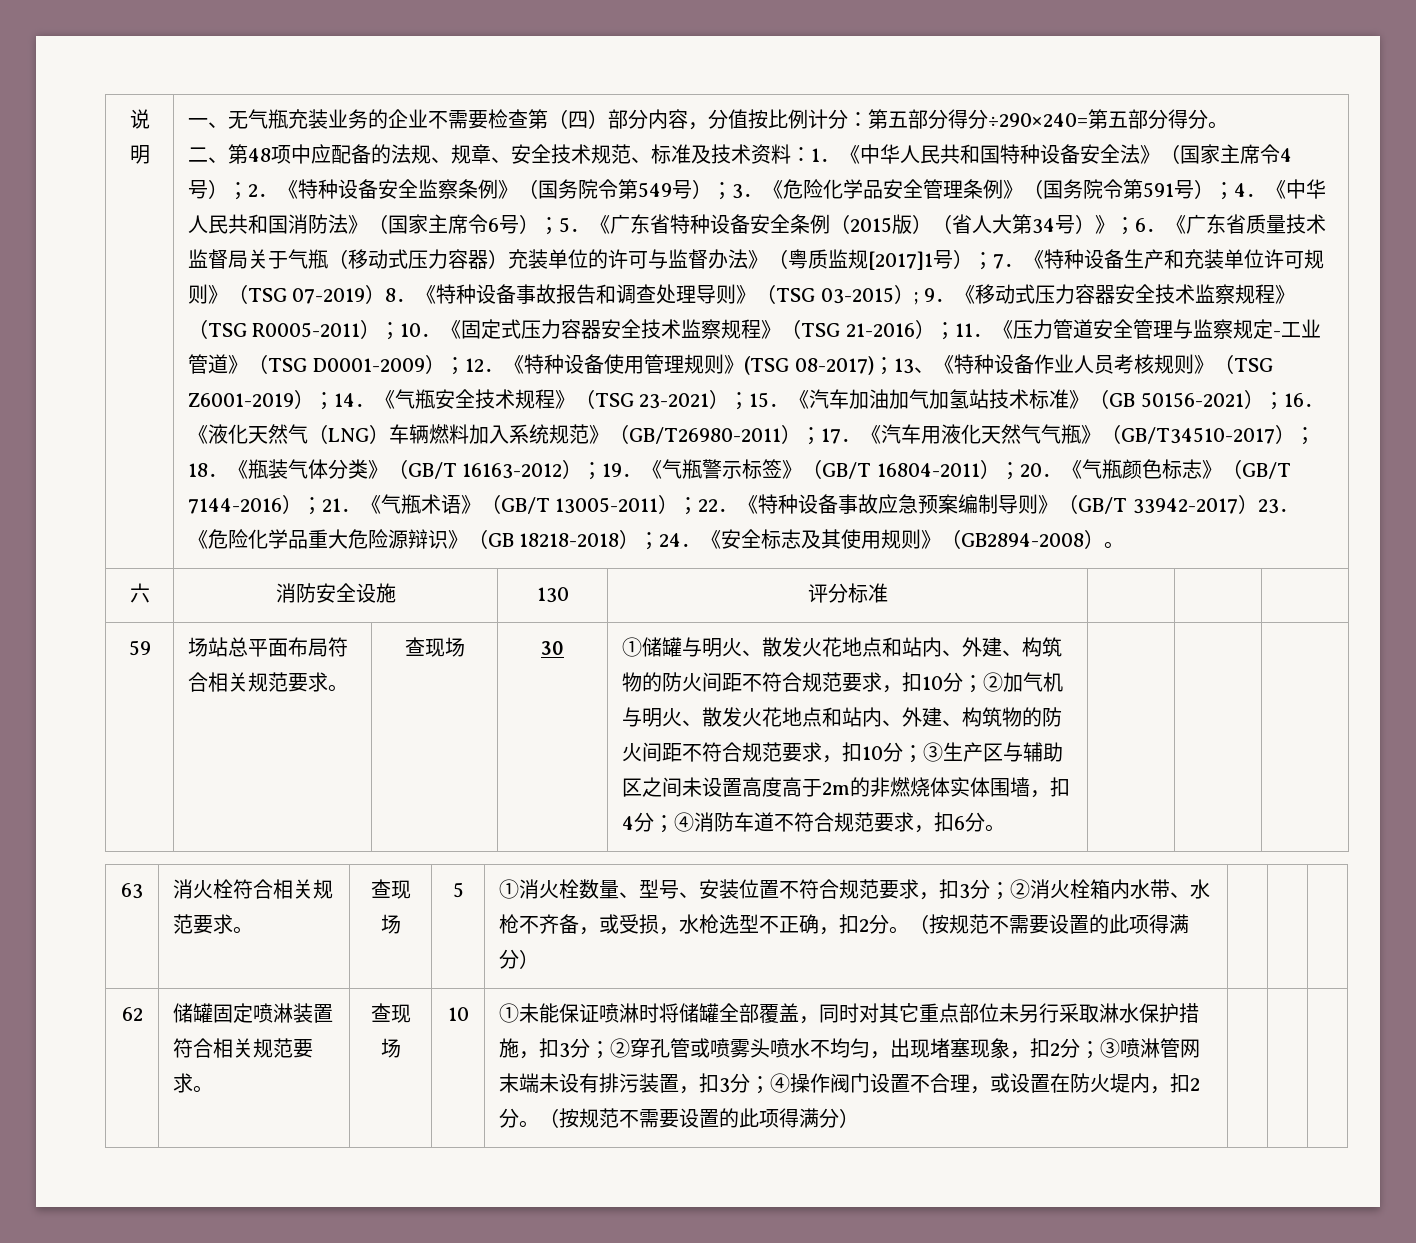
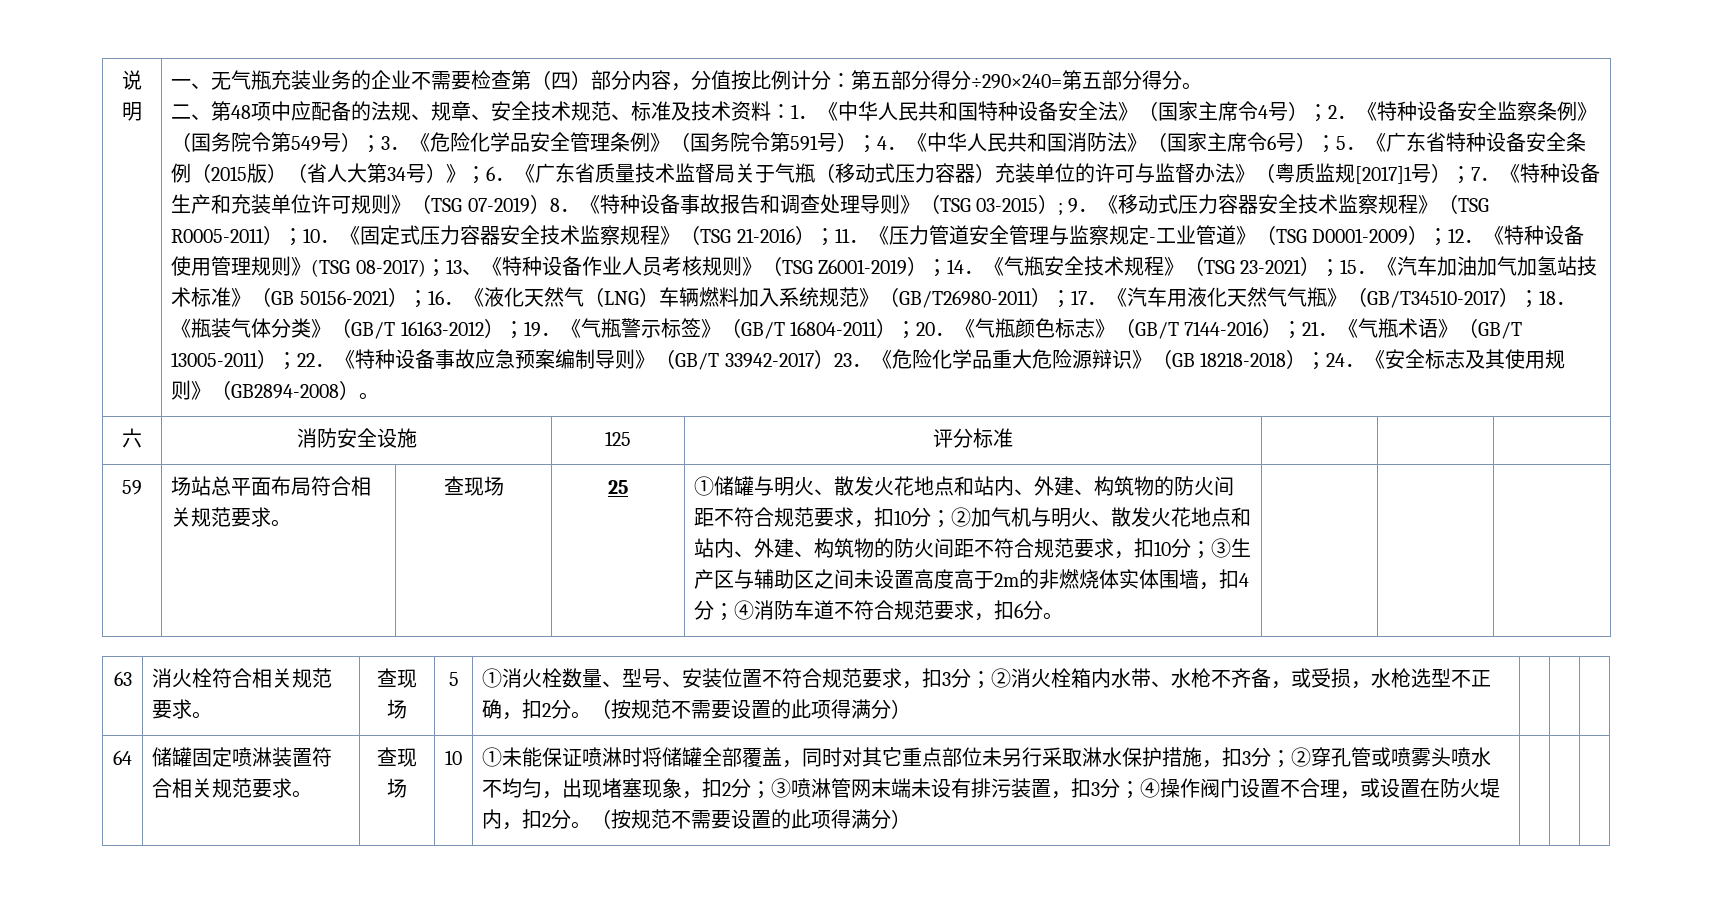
- 六 | 消防安全设施 | 130 | 评分标准 | | |
+ 六 | 消防安全设施 | 125 | 评分标准 | | |
- 30
+ 25
- 62
+ 64

